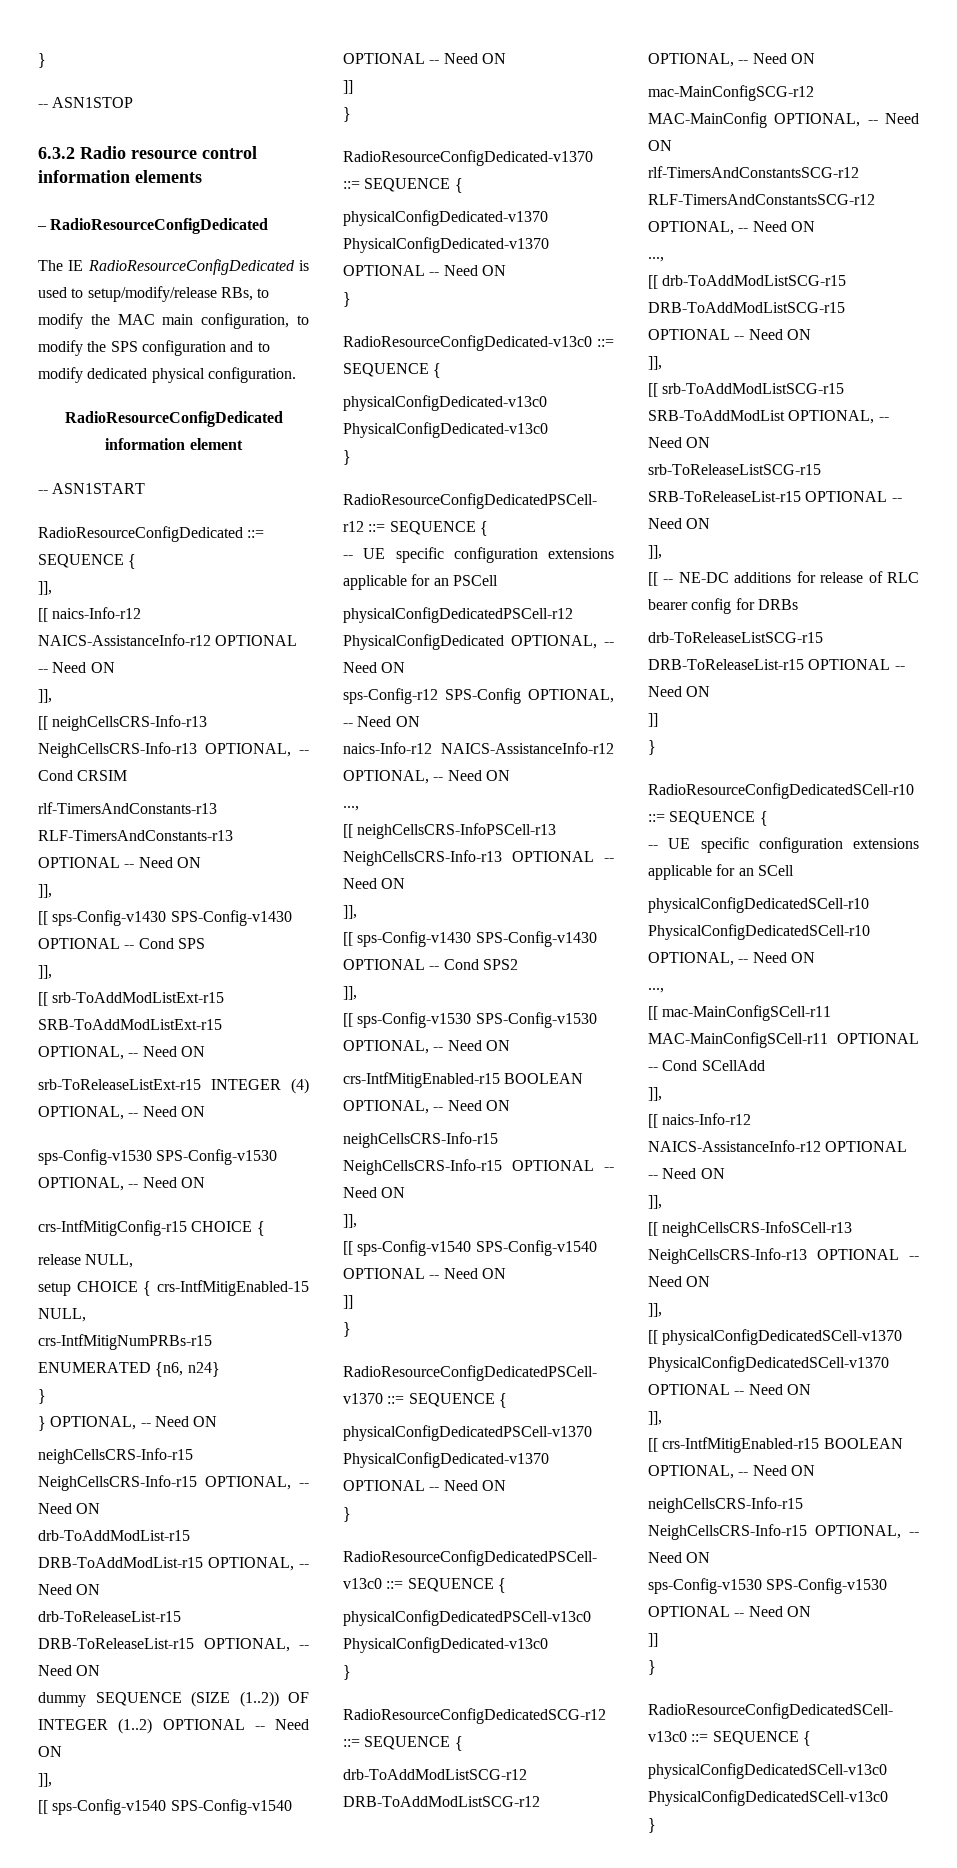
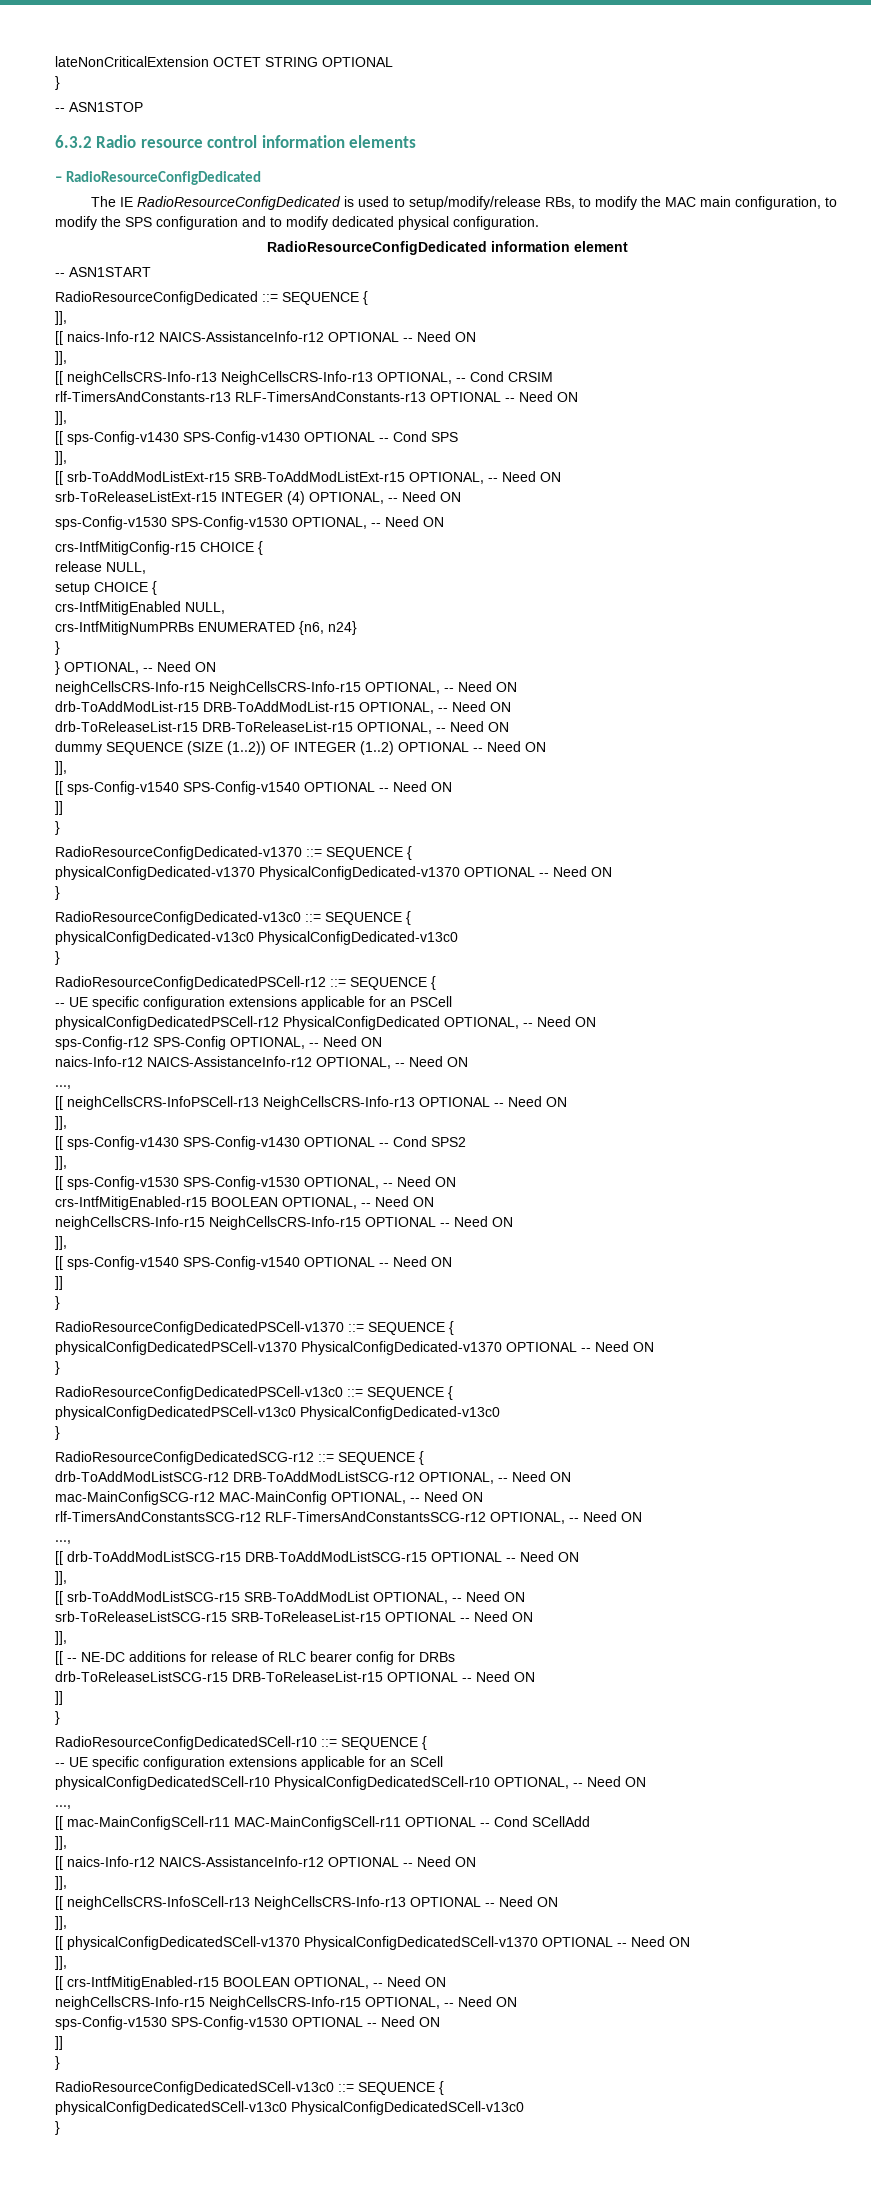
+ lateNonCriticalExtension OCTET STRING OPTIONAL
- setup CHOICE { crs-IntfMitigEnabled-15 NULL,
- crs-IntfMitigNumPRBs-r15 ENUMERATED {n6, n24}
+ setup CHOICE {
+ crs-IntfMitigEnabled NULL,
+ crs-IntfMitigNumPRBs ENUMERATED {n6, n24}

